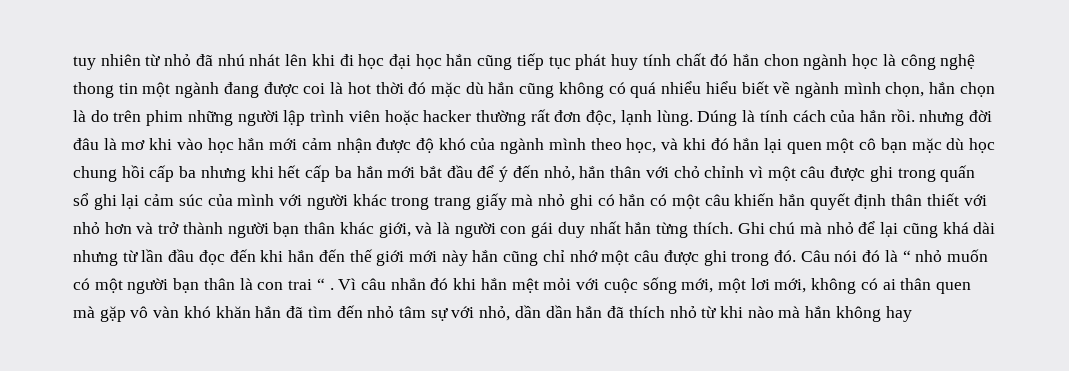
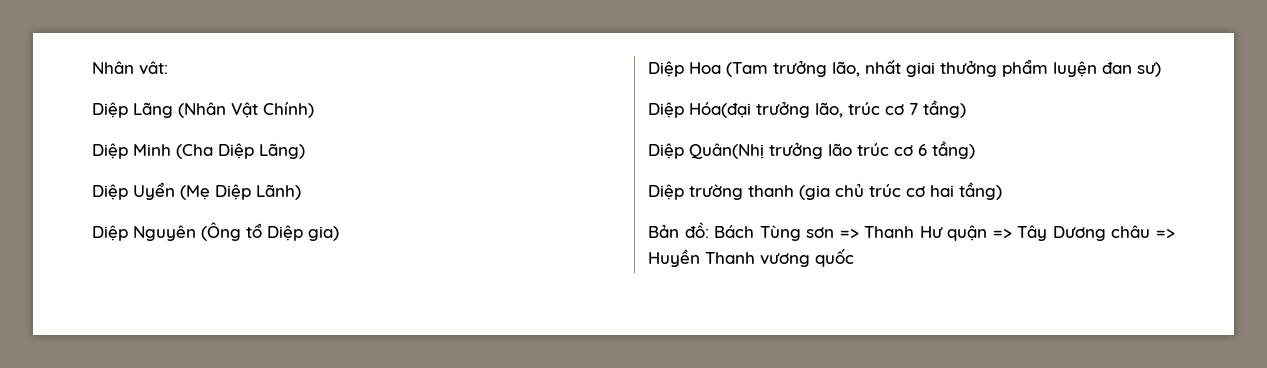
- tuy nhiên từ nhỏ đã nhú nhát lên khi đi học đại học hắn cũng tiếp tục phát huy tính chất đó hắn chon ngành học là công nghệ thong tin một ngành đang được coi là hot thời đó mặc dù hắn cũng không có quá nhiểu hiểu biết về ngành mình chọn, hắn chọn là do trên phim những người lập trình viên hoặc hacker thường rất đơn độc, lạnh lùng. Dúng là tính cách của hắn rồi. nhưng đời đâu là mơ khi vào học hắn mới cảm nhận được độ khó của ngành mình theo học, và khi đó hắn lại quen một cô bạn mặc dù học chung hồi cấp ba nhưng khi hết cấp ba hắn mới bắt đầu để ý đến nhỏ, hắn thân với chỏ chỉnh vì một câu được ghi trong quấn sổ ghi lại cảm súc của mình với người khác trong trang giấy mà nhỏ ghi có hắn có một câu khiến hắn quyết định thân thiết với nhỏ hơn và trở thành người bạn thân khác giới, và là người con gái duy nhất hắn từng thích. Ghi chú mà nhỏ để lại cũng khá dài nhưng từ lần đầu đọc đến khi hắn đến thế giới mới này hắn cũng chỉ nhớ một câu được ghi trong đó. Câu nói đó là “ nhỏ muốn có một người bạn thân là con trai “ . Vì câu nhắn đó khi hắn mệt mỏi với cuộc sống mới, một lơi mới, không có ai thân quen mà gặp vô vàn khó khăn hắn đã tìm đến nhỏ tâm sự với nhỏ, dần dần hắn đã thích nhỏ từ khi nào mà hắn không hay
+ Nhân vât:
+ Diệp Lãng (Nhân Vật Chính)
+ Diệp Minh (Cha Diệp Lãng)
+ Diệp Uyển (Mẹ Diệp Lãnh)
+ Diệp Nguyên (Ông tổ Diệp gia)
+ Diệp Hoa (Tam trưởng lão, nhất giai thưởng phẩm luyện đan sư)
+ Diệp Hóa(đại trưởng lão, trúc cơ 7 tầng)
+ Diệp Quân(Nhị trưởng lão trúc cơ 6 tầng)
+ Diệp trường thanh (gia chủ trúc cơ hai tầng)
+ Bản đồ: Bách Tùng sơn => Thanh Hư quận => Tây Dương châu => Huyền Thanh vương quốc

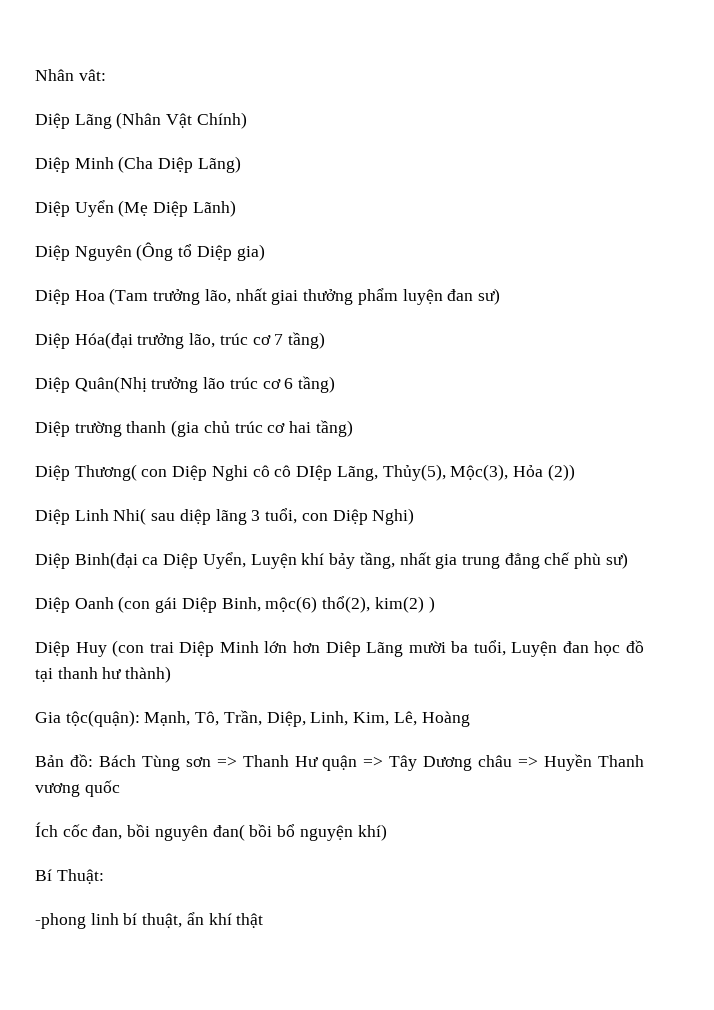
+ Diệp Thương( con Diệp Nghi cô cô DIệp Lãng, Thủy(5), Mộc(3), Hỏa (2))
+ Diệp Linh Nhi( sau diệp lãng 3 tuổi, con Diệp Nghi)
+ Diệp Binh(đại ca Diệp Uyển, Luyện khí bảy tầng, nhất gia trung đẳng chế phù sư)
+ Diệp Oanh (con gái Diệp Binh, mộc(6) thổ(2), kim(2) )
+ Diệp Huy (con trai Diệp Minh lớn hơn Diêp Lãng mười ba tuổi, Luyện đan học đồ tại thanh hư thành)
+ Gia tộc(quận): Mạnh, Tô, Trần, Diệp, Linh, Kim, Lê, Hoàng
+ Ích cốc đan, bồi nguyên đan( bồi bổ nguyện khí)
+ Bí Thuật:
+ -phong linh bí thuật, ẩn khí thật

